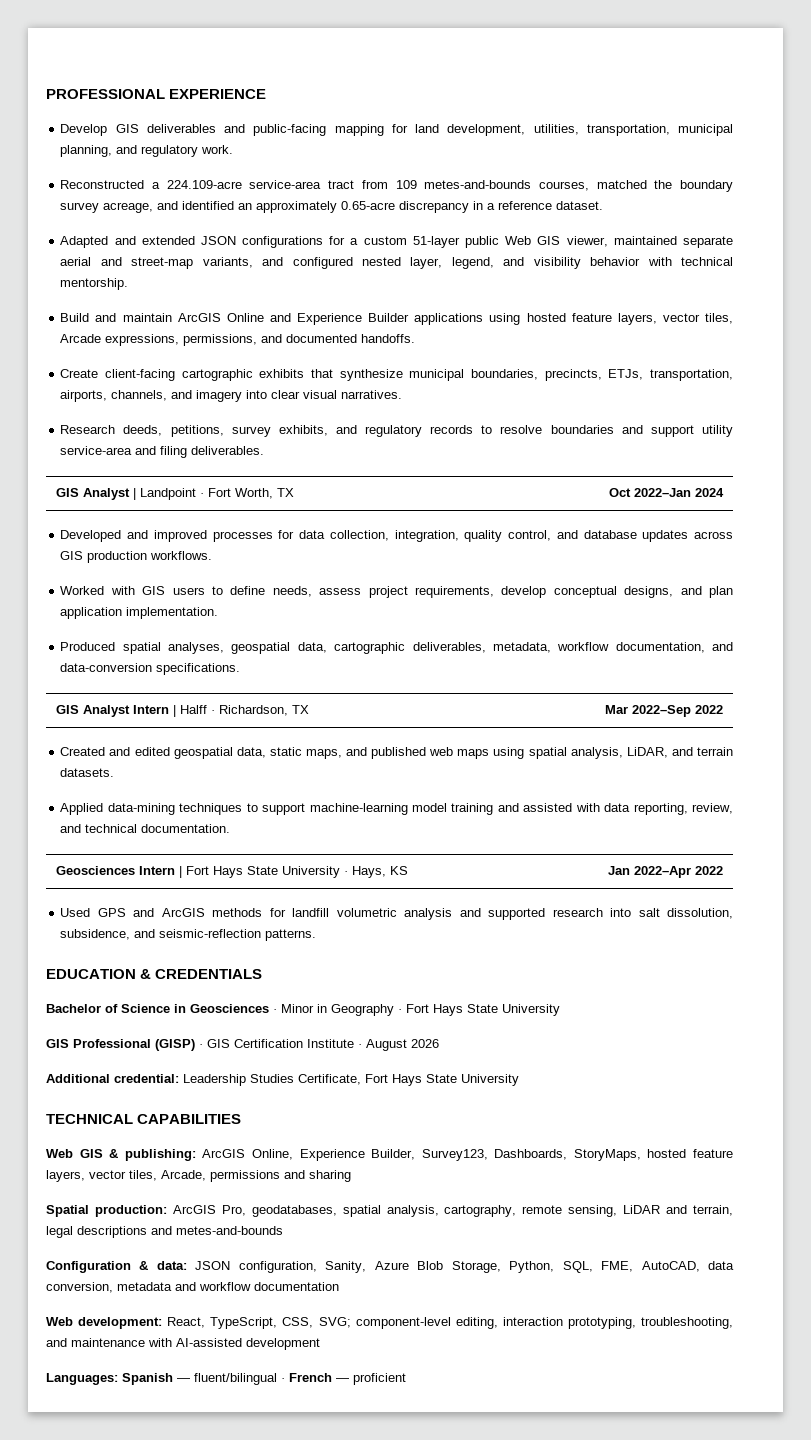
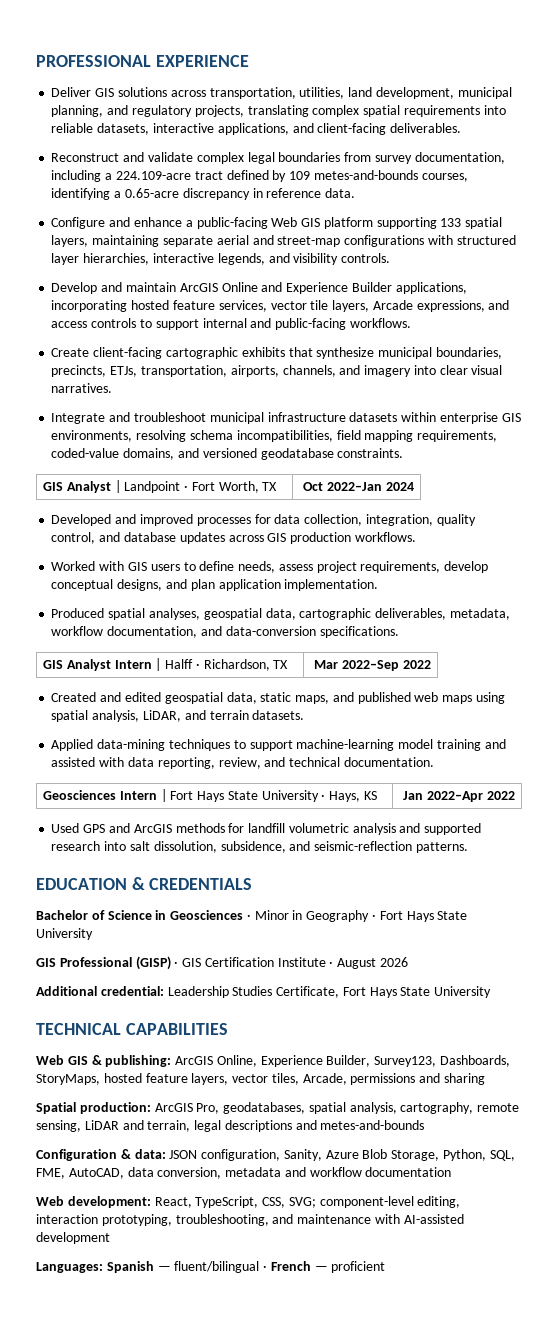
- Develop GIS deliverables and public-facing mapping for land development, utilities, transportation, municipal planning, and regulatory work.
- Reconstructed a 224.109-acre service-area tract from 109 metes-and-bounds courses, matched the boundary survey acreage, and identified an approximately 0.65-acre discrepancy in a reference dataset.
- Adapted and extended JSON configurations for a custom 51-layer public Web GIS viewer, maintained separate aerial and street-map variants, and configured nested layer, legend, and visibility behavior with technical mentorship.
- Build and maintain ArcGIS Online and Experience Builder applications using hosted feature layers, vector tiles, Arcade expressions, permissions, and documented handoffs.
+ Deliver GIS solutions across transportation, utilities, land development, municipal planning, and regulatory projects, translating complex spatial requirements into reliable datasets, interactive applications, and client-facing deliverables.
+ Reconstruct and validate complex legal boundaries from survey documentation, including a 224.109-acre tract defined by 109 metes-and-bounds courses, identifying a 0.65-acre discrepancy in reference data.
+ Configure and enhance a public-facing Web GIS platform supporting 133 spatial layers, maintaining separate aerial and street-map configurations with structured layer hierarchies, interactive legends, and visibility controls.
+ Develop and maintain ArcGIS Online and Experience Builder applications, incorporating hosted feature services, vector tile layers, Arcade expressions, and access controls to support internal and public-facing workflows.
- Research deeds, petitions, survey exhibits, and regulatory records to resolve boundaries and support utility service-area and filing deliverables.
+ Integrate and troubleshoot municipal infrastructure datasets within enterprise GIS environments, resolving schema incompatibilities, field mapping requirements, coded-value domains, and versioned geodatabase constraints.

